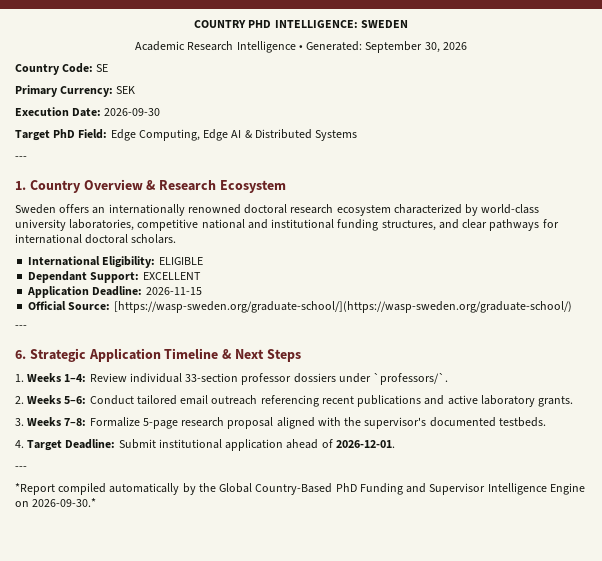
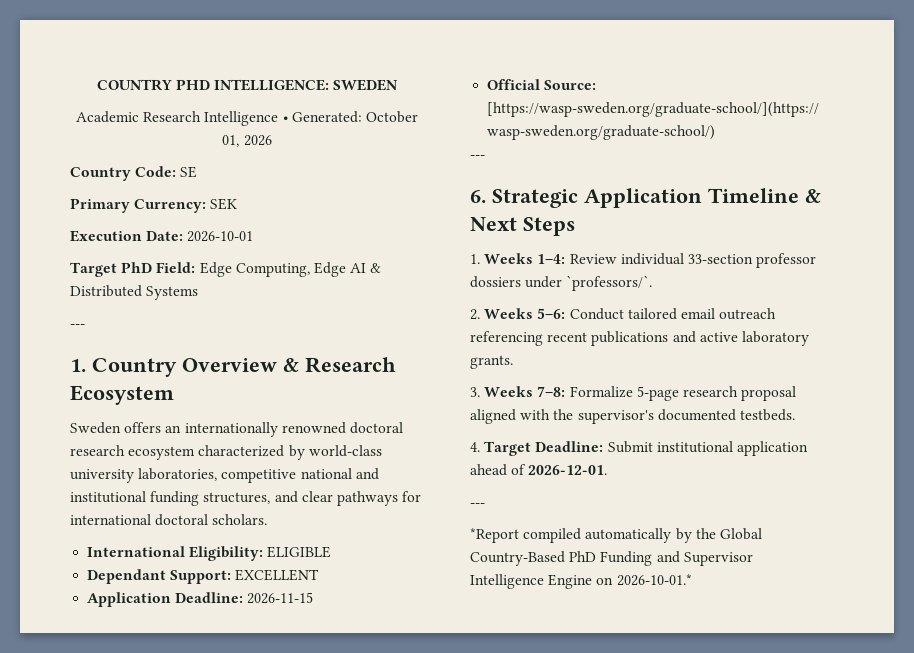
- Academic Research Intelligence • Generated: September 30, 2026
+ Academic Research Intelligence • Generated: October 01, 2026
- Execution Date: 2026-09-30
+ Execution Date: 2026-10-01
- *Report compiled automatically by the Global Country-Based PhD Funding and Supervisor Intelligence Engine on 2026-09-30.*
+ *Report compiled automatically by the Global Country-Based PhD Funding and Supervisor Intelligence Engine on 2026-10-01.*

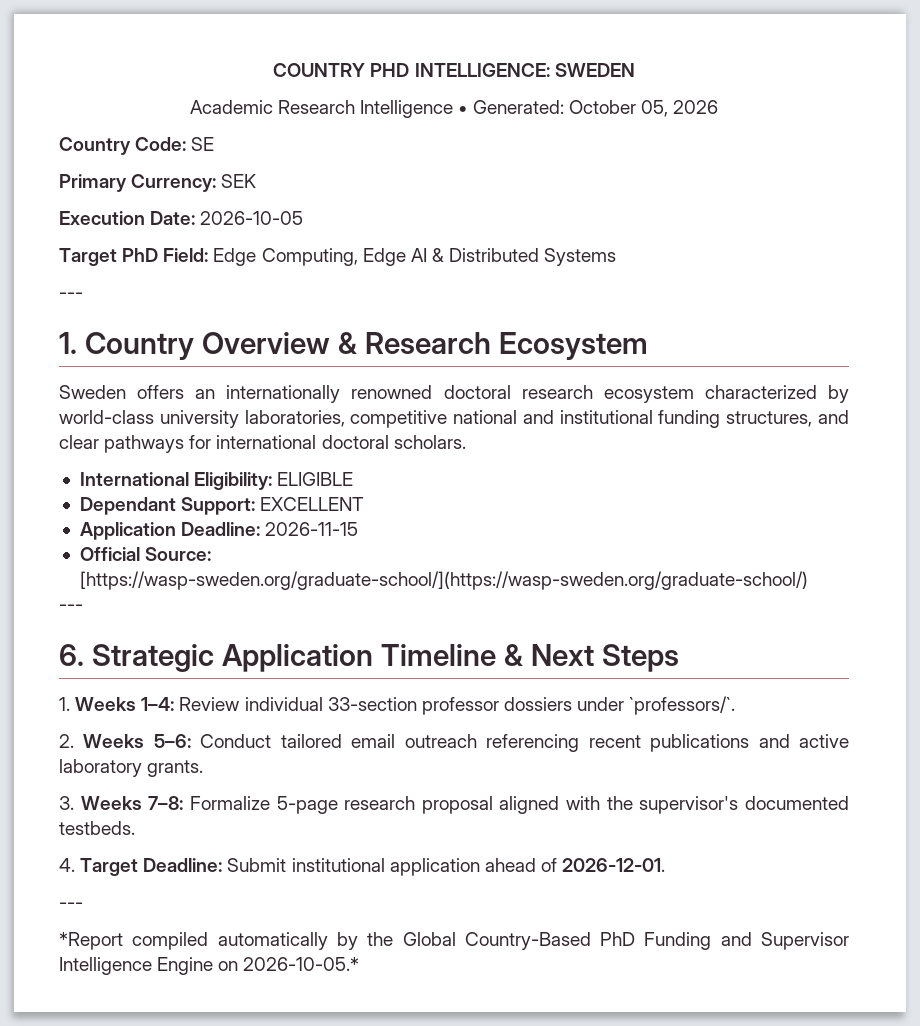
- Academic Research Intelligence • Generated: October 01, 2026
+ Academic Research Intelligence • Generated: October 05, 2026
- Execution Date: 2026-10-01
+ Execution Date: 2026-10-05
- *Report compiled automatically by the Global Country-Based PhD Funding and Supervisor Intelligence Engine on 2026-10-01.*
+ *Report compiled automatically by the Global Country-Based PhD Funding and Supervisor Intelligence Engine on 2026-10-05.*

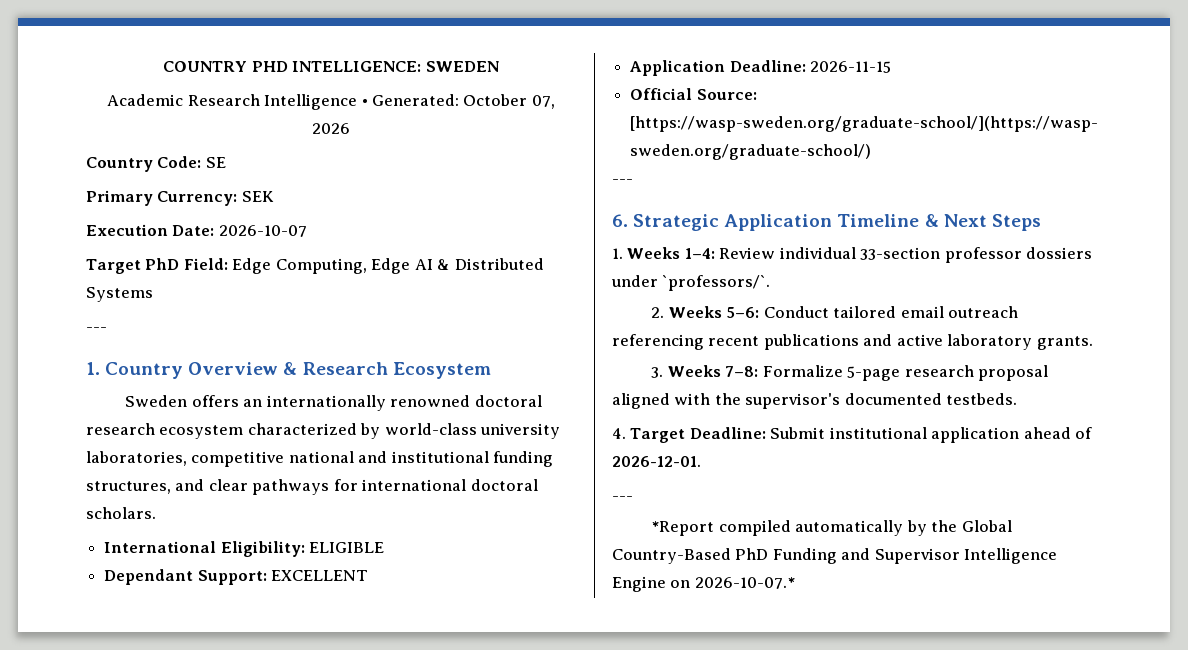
- Academic Research Intelligence • Generated: October 05, 2026
+ Academic Research Intelligence • Generated: October 07, 2026
- Execution Date: 2026-10-05
+ Execution Date: 2026-10-07
- *Report compiled automatically by the Global Country-Based PhD Funding and Supervisor Intelligence Engine on 2026-10-05.*
+ *Report compiled automatically by the Global Country-Based PhD Funding and Supervisor Intelligence Engine on 2026-10-07.*

